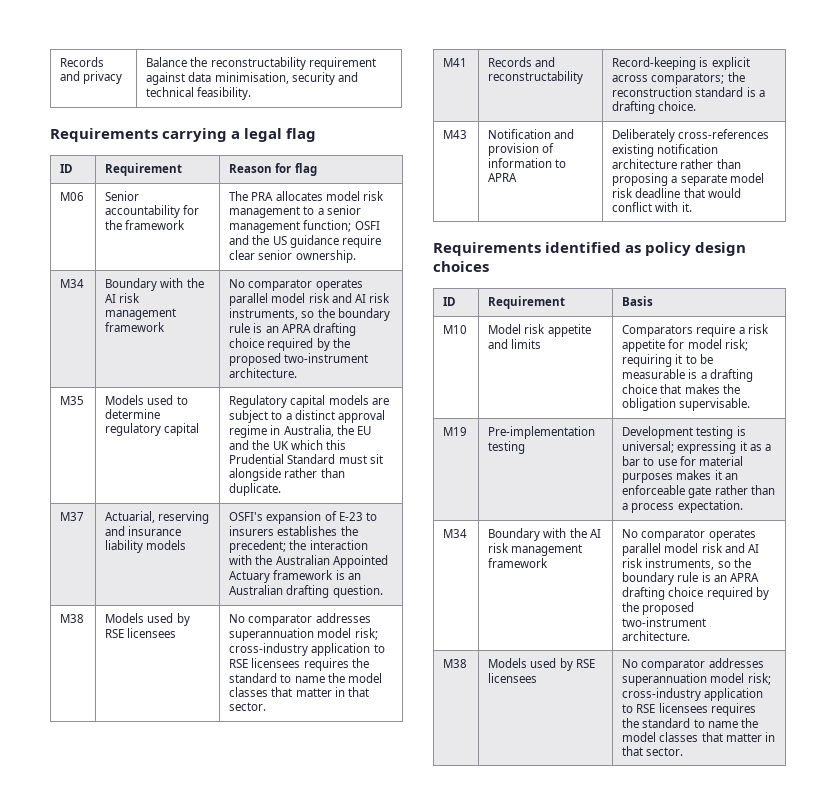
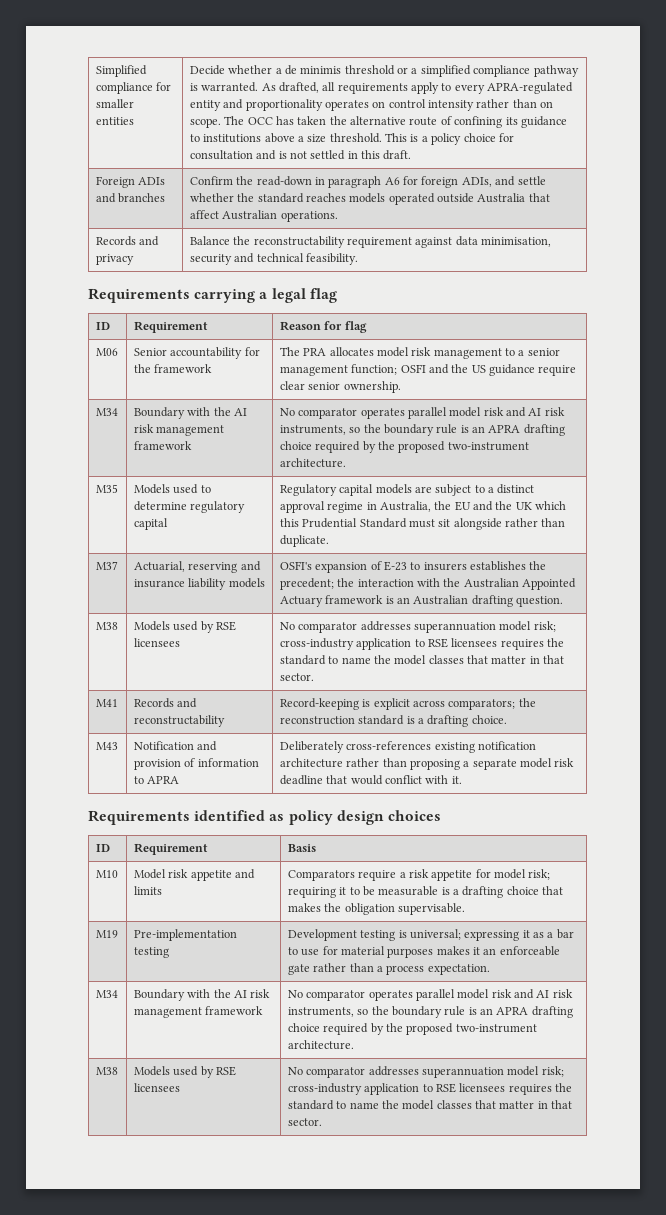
+ Simplified compliance for smaller entities | Decide whether a de minimis threshold or a simplified compliance pathway is warranted. As drafted, all requirements apply to every APRA-regulated entity and proportionality operates on control intensity rather than on scope. The OCC has taken the alternative route of confining its guidance to institutions above a size threshold. This is a policy choice for consultation and is not settled in this draft.
+ Foreign ADIs and branches | Confirm the read-down in paragraph A6 for foreign ADIs, and settle whether the standard reaches models operated outside Australia that affect Australian operations.

